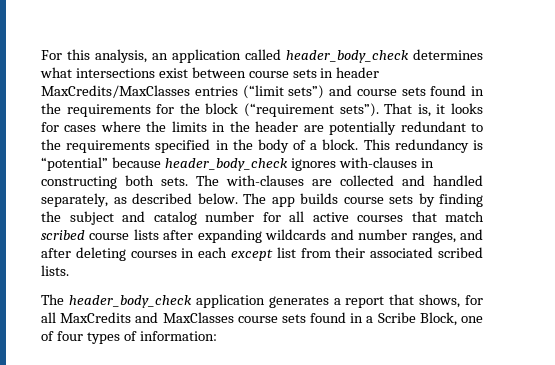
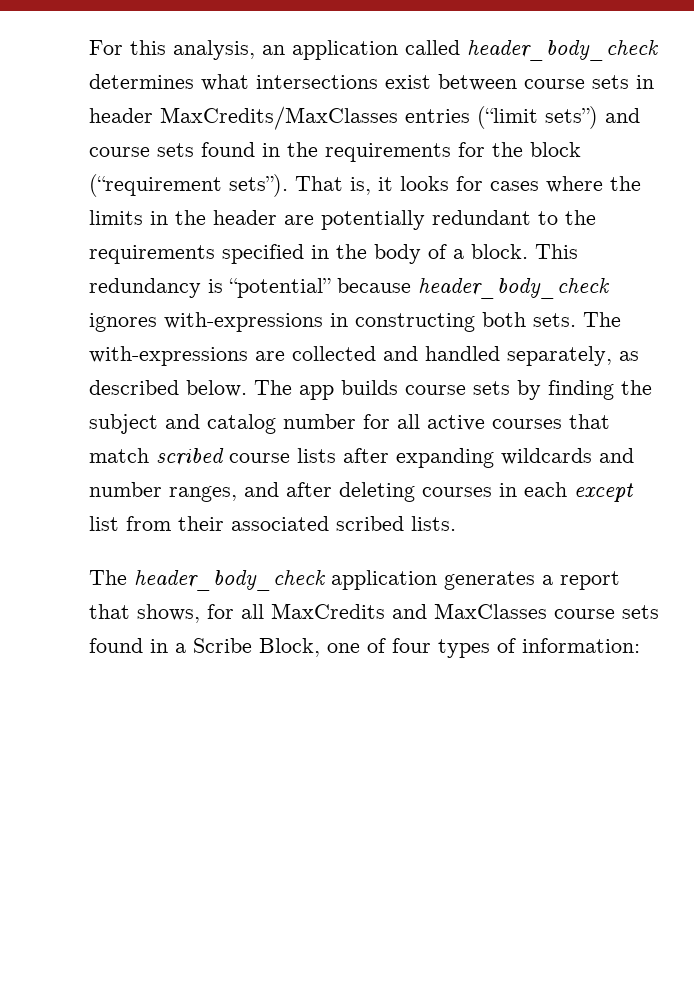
- This redundancy is “potential” because header_body_check ignores with-clauses in constructing both sets.
+ This redundancy is “potential” because header_body_check ignores with-expressions in constructing both sets.
- The with-clauses are collected and handled separately, as described below.
+ The with-expressions are collected and handled separately, as described below.

